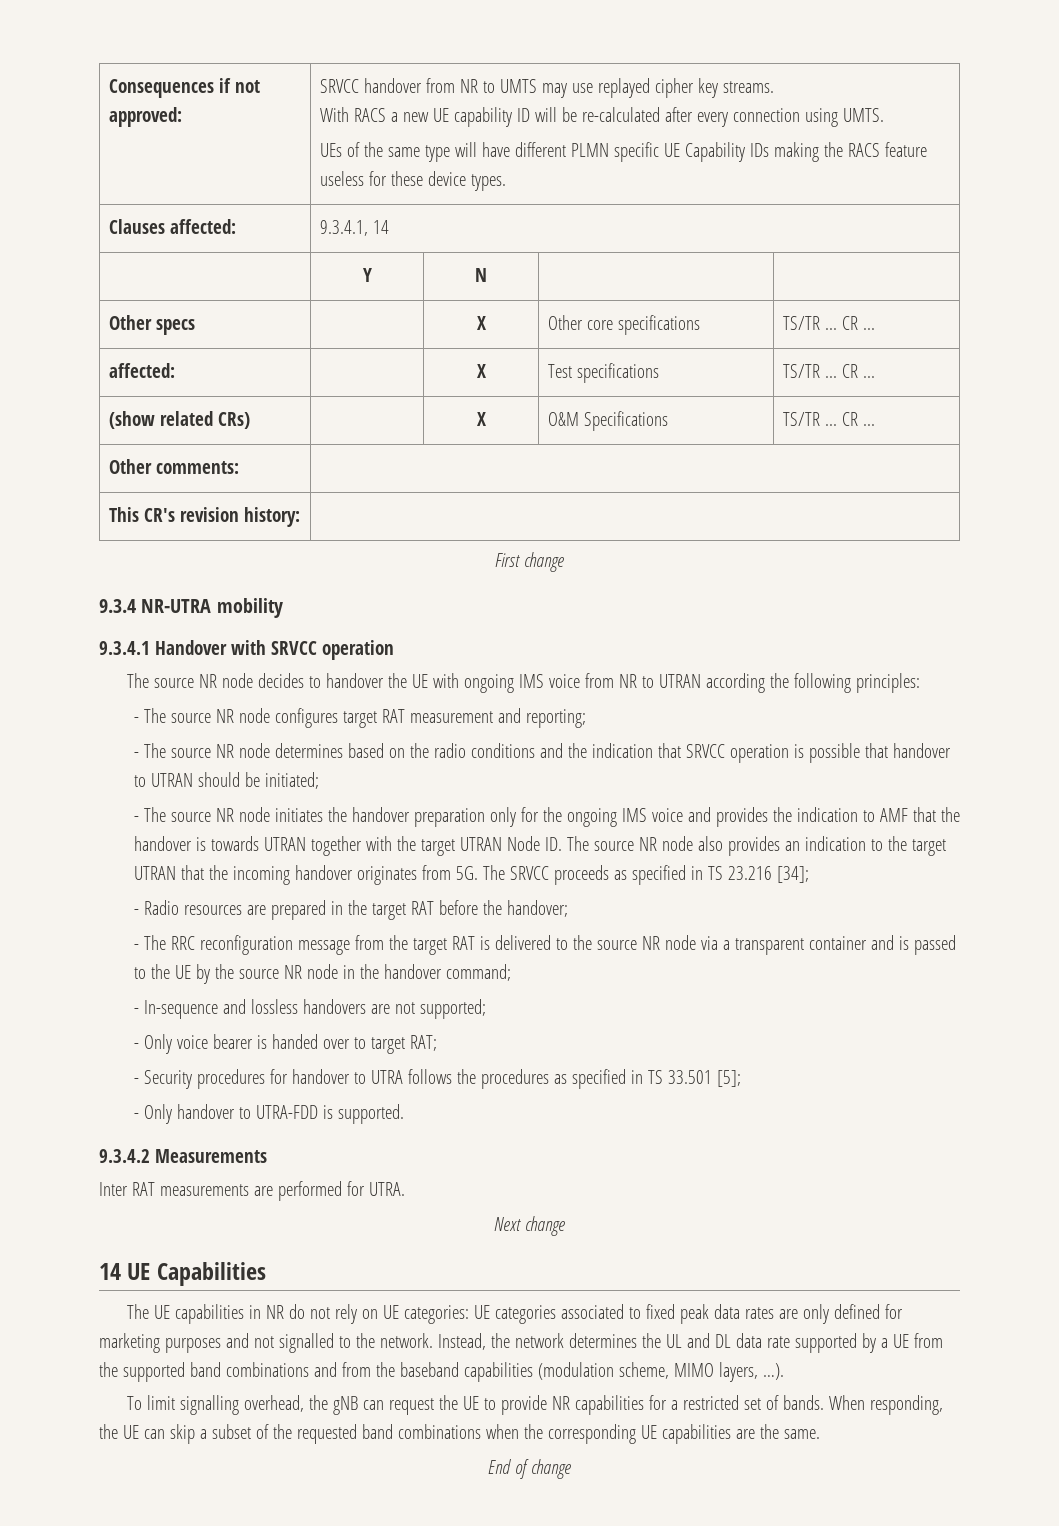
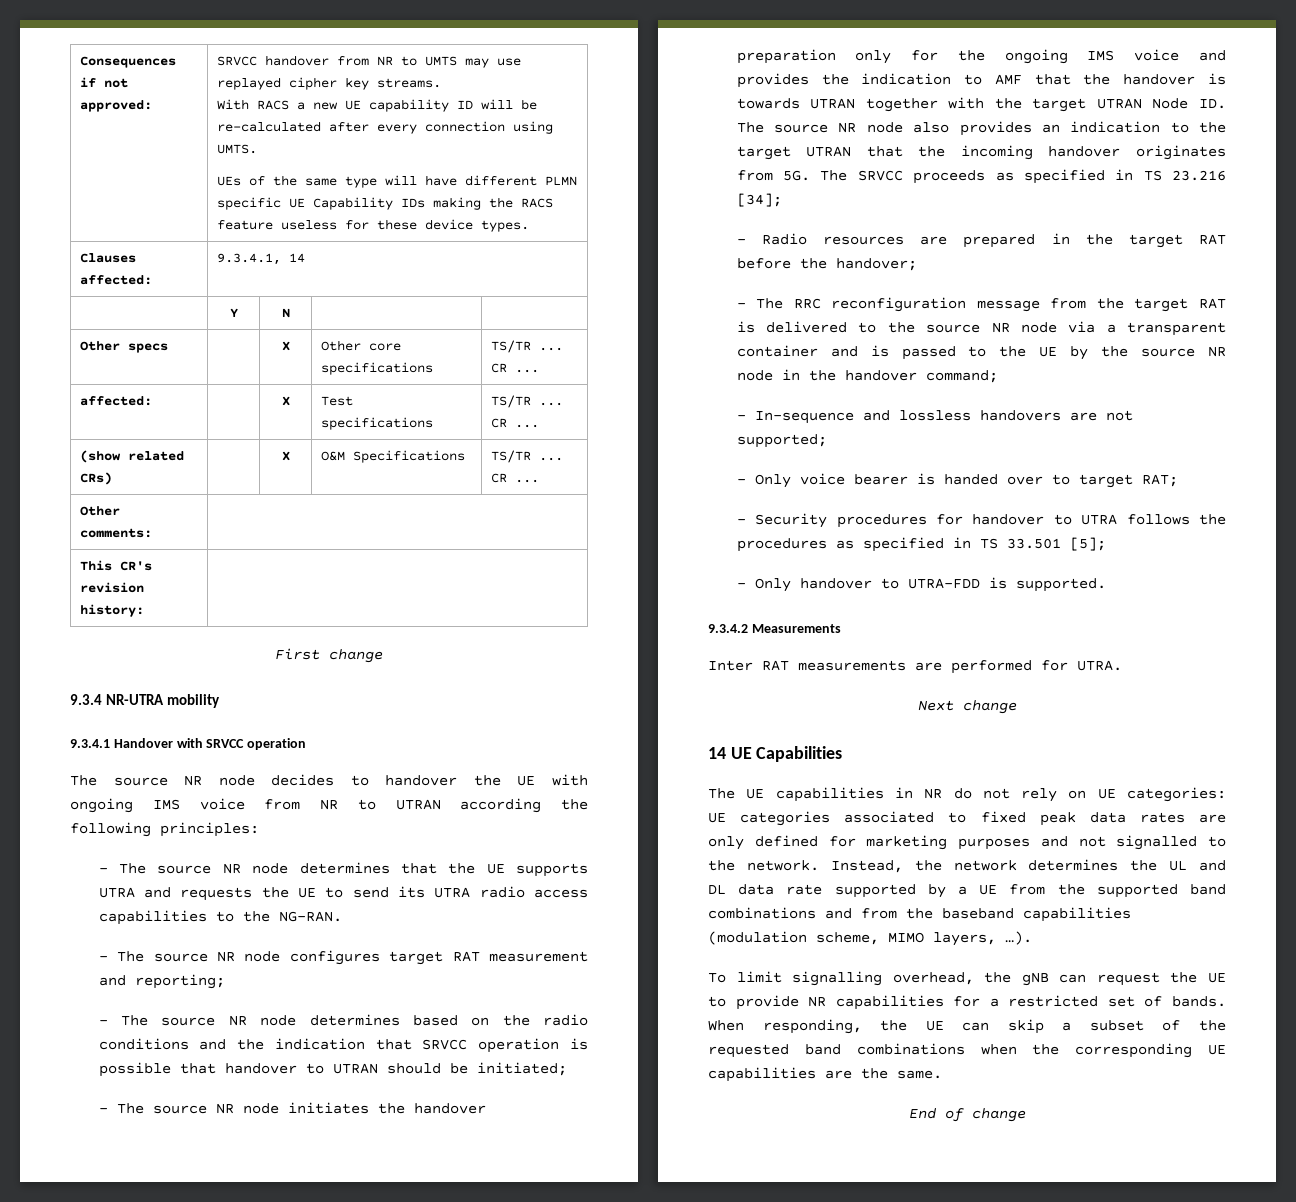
+ - The source NR node determines that the UE supports UTRA and requests the UE to send its UTRA radio access capabilities to the NG-RAN.

